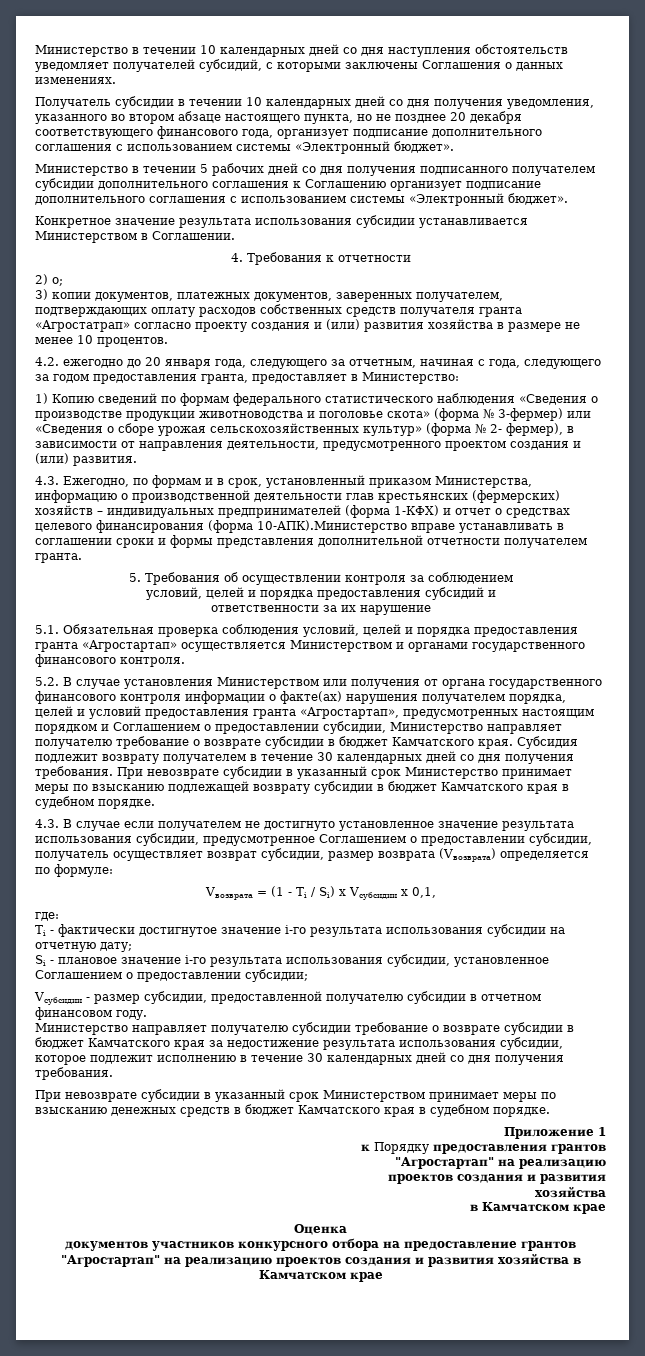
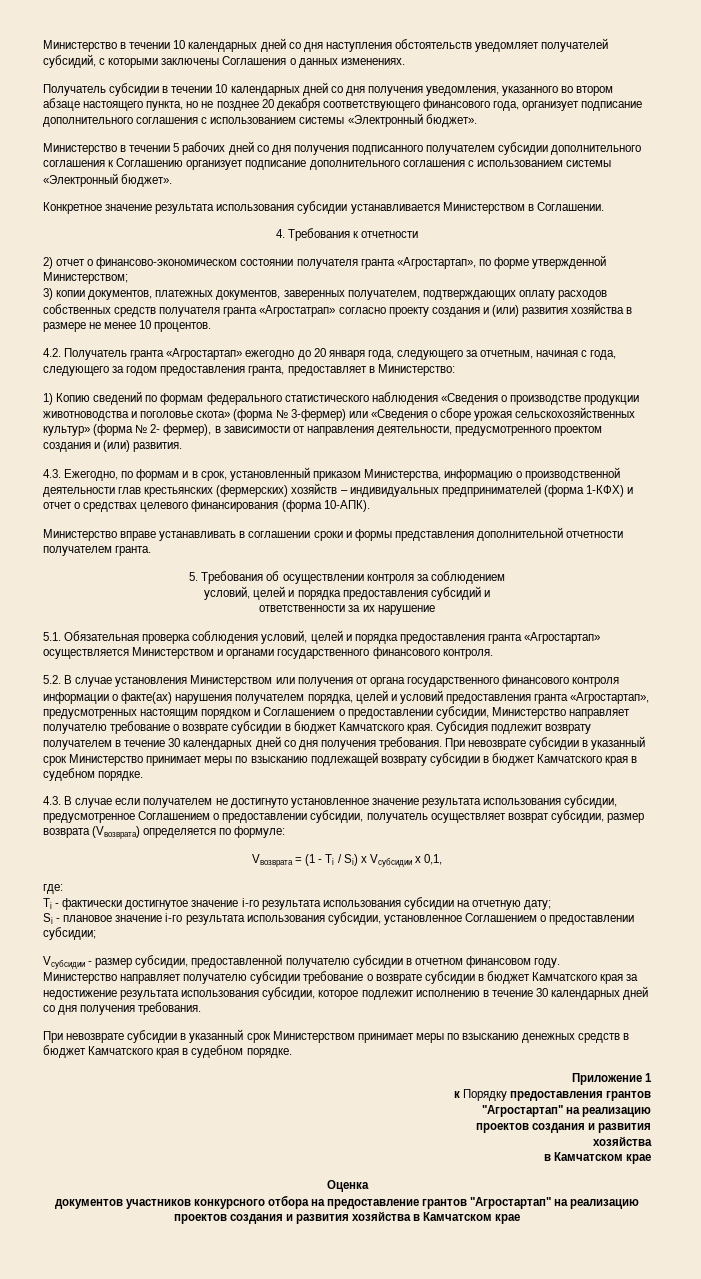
- 2) о;
+ 2) отчет о финансово-экономическом состоянии получателя гранта «Агростартап», по форме утвержденной Министерством;
- 4.2. ежегодно до 20 января года, следующего за отчетным, начиная с года, следующего за годом предоставления гранта, предоставляет в Министерство:
+ 4.2. Получатель гранта «Агростартап» ежегодно до 20 января года, следующего за отчетным, начиная с года, следующего за годом предоставления гранта, предоставляет в Министерство:
- 4.3. Ежегодно, по формам и в срок, установленный приказом Министерства, информацию о производственной деятельности глав крестьянских (фермерских) хозяйств – индивидуальных предпринимателей (форма 1-КФХ) и отчет о средствах целевого финансирования (форма 10-АПК).Министерство вправе устанавливать в соглашении сроки и формы представления дополнительной отчетности получателем гранта.
+ 4.3. Ежегодно, по формам и в срок, установленный приказом Министерства, информацию о производственной деятельности глав крестьянских (фермерских) хозяйств – индивидуальных предпринимателей (форма 1-КФХ) и отчет о средствах целевого финансирования (форма 10-АПК).
+ Министерство вправе устанавливать в соглашении сроки и формы представления дополнительной отчетности получателем гранта.

